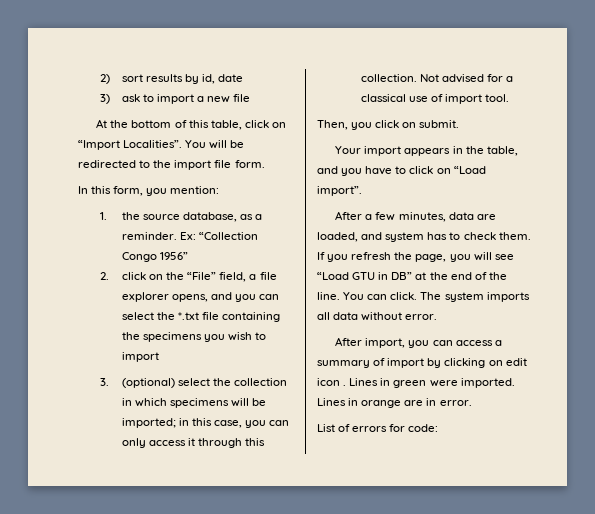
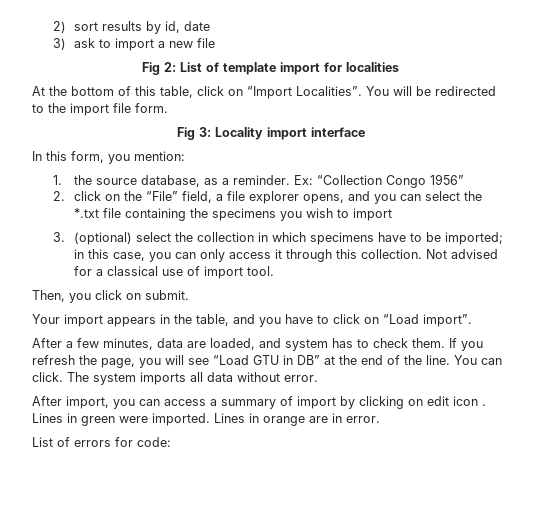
+ Fig 2: List of template import for localities
+ Fig 3: Locality import interface
- 3. (optional) select the collection in which specimens will be imported; in this case, you can only access it through this collection.
+ 3. (optional) select the collection in which specimens have to be imported; in this case, you can only access it through this collection.

